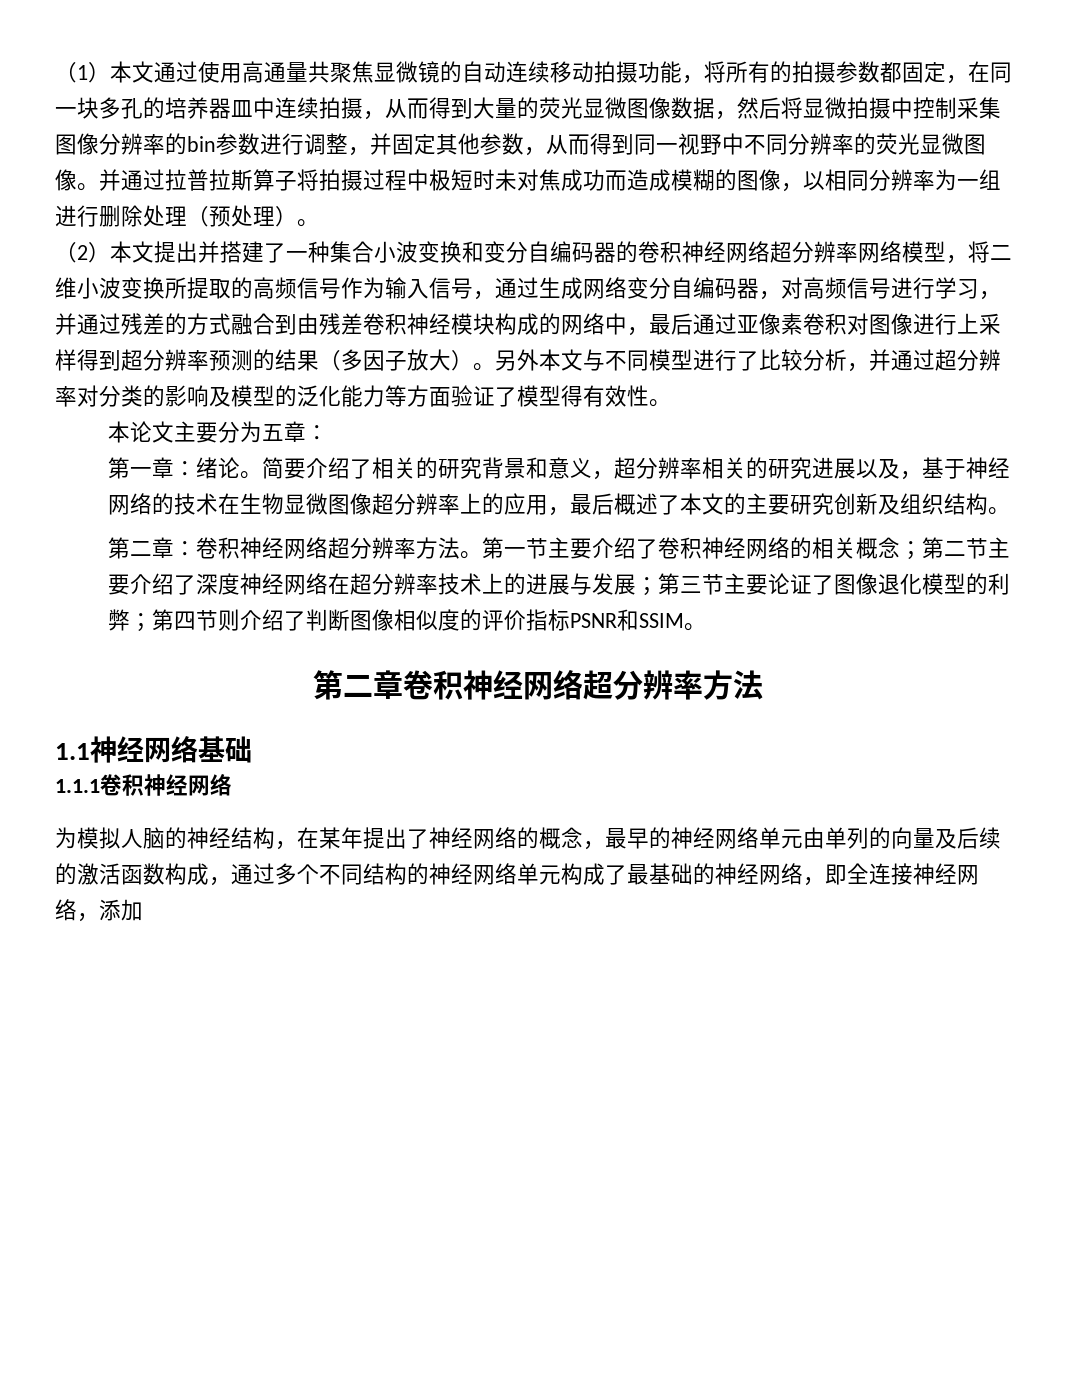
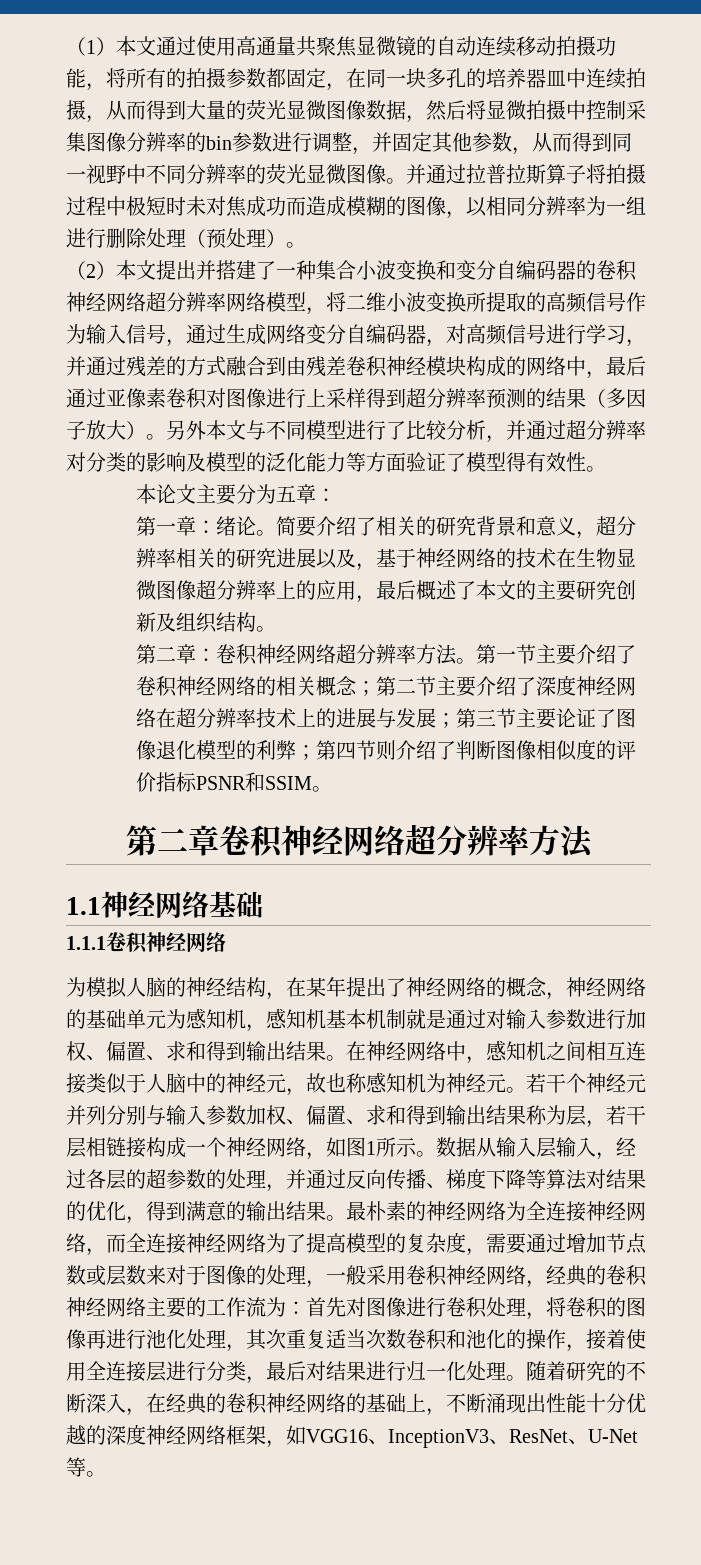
- 为模拟人脑的神经结构，在某年提出了神经网络的概念，最早的神经网络单元由单列的向量及后续的激活函数构成，通过多个不同结构的神经网络单元构成了最基础的神经网络，即全连接神经网络，添加
+ 为模拟人脑的神经结构，在某年提出了神经网络的概念，神经网络的基础单元为感知机，感知机基本机制就是通过对输入参数进行加权、偏置、求和得到输出结果。在神经网络中，感知机之间相互连接类似于人脑中的神经元，故也称感知机为神经元。若干个神经元并列分别与输入参数加权、偏置、求和得到输出结果称为层，若干层相链接构成一个神经网络，如图1所示。数据从输入层输入，经过各层的超参数的处理，并通过反向传播、梯度下降等算法对结果的优化，得到满意的输出结果。最朴素的神经网络为全连接神经网络，而全连接神经网络为了提高模型的复杂度，需要通过增加节点数或层数来对于图像的处理，一般采用卷积神经网络，经典的卷积神经网络主要的工作流为：首先对图像进行卷积处理，将卷积的图像再进行池化处理，其次重复适当次数卷积和池化的操作，接着使用全连接层进行分类，最后对结果进行归一化处理。随着研究的不断深入，在经典的卷积神经网络的基础上，不断涌现出性能十分优越的深度神经网络框架，如VGG16、InceptionV3、ResNet、U-Net等。

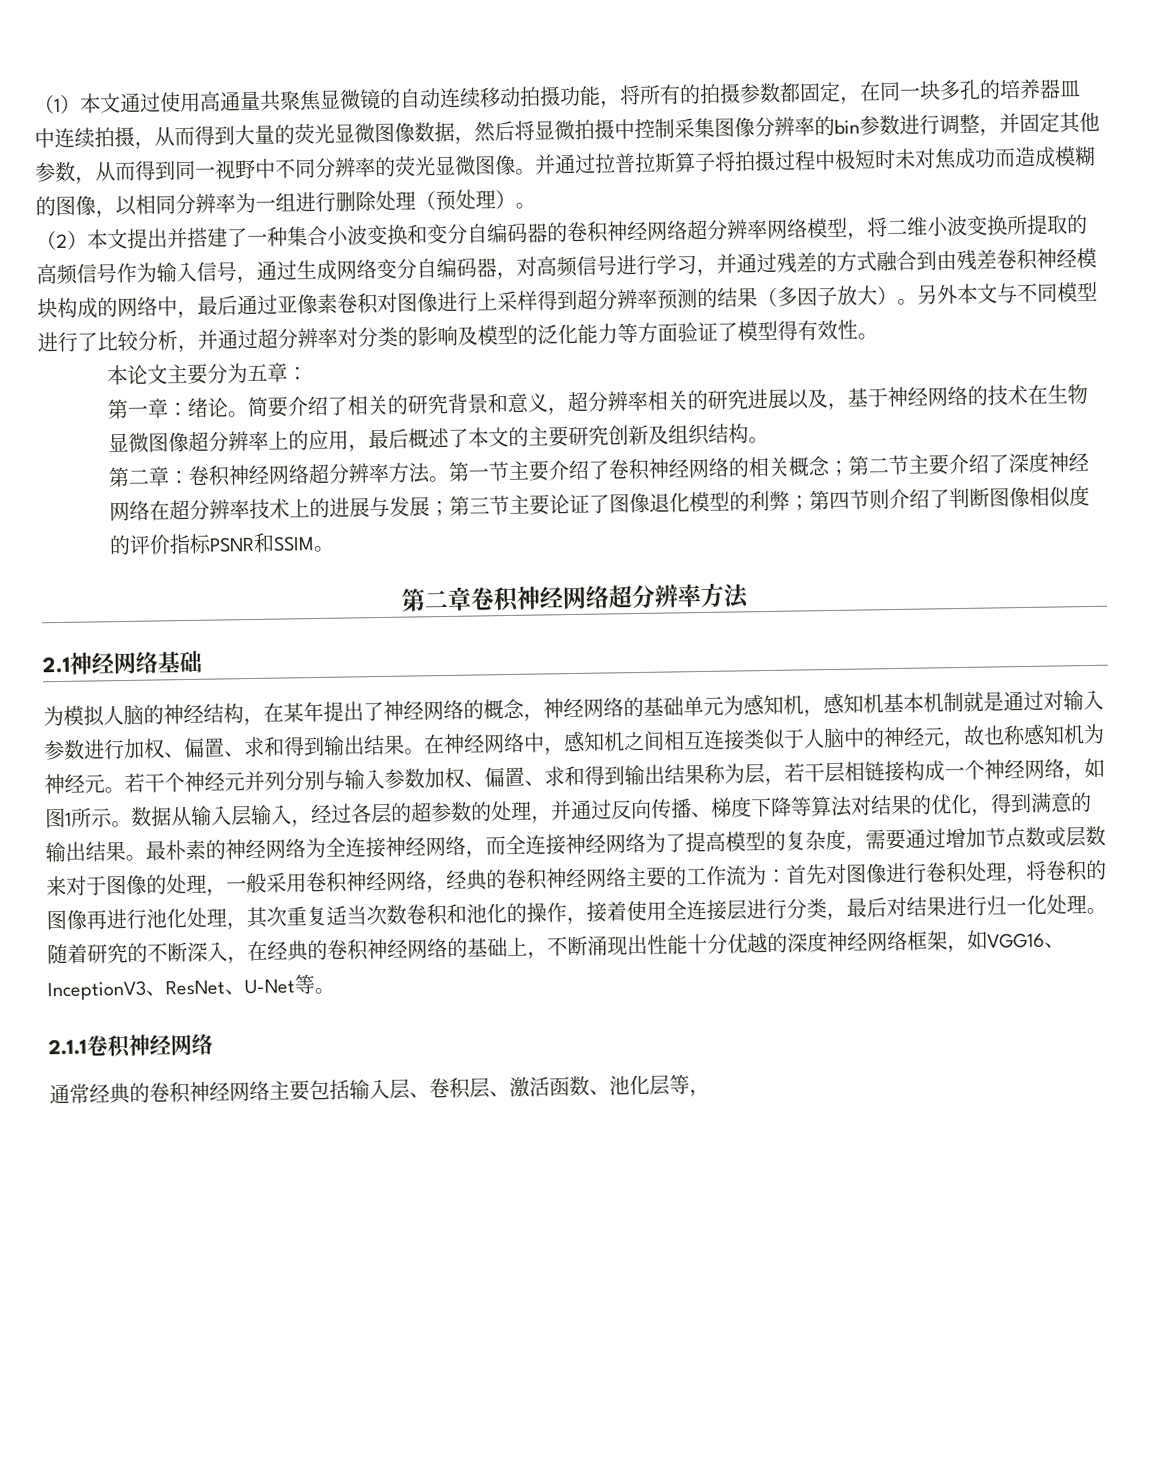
- 1.1神经网络基础
+ 2.1神经网络基础
- 1.1.1卷积神经网络
+ 2.1.1卷积神经网络
+ 通常经典的卷积神经网络主要包括输入层、卷积层、激活函数、池化层等，

